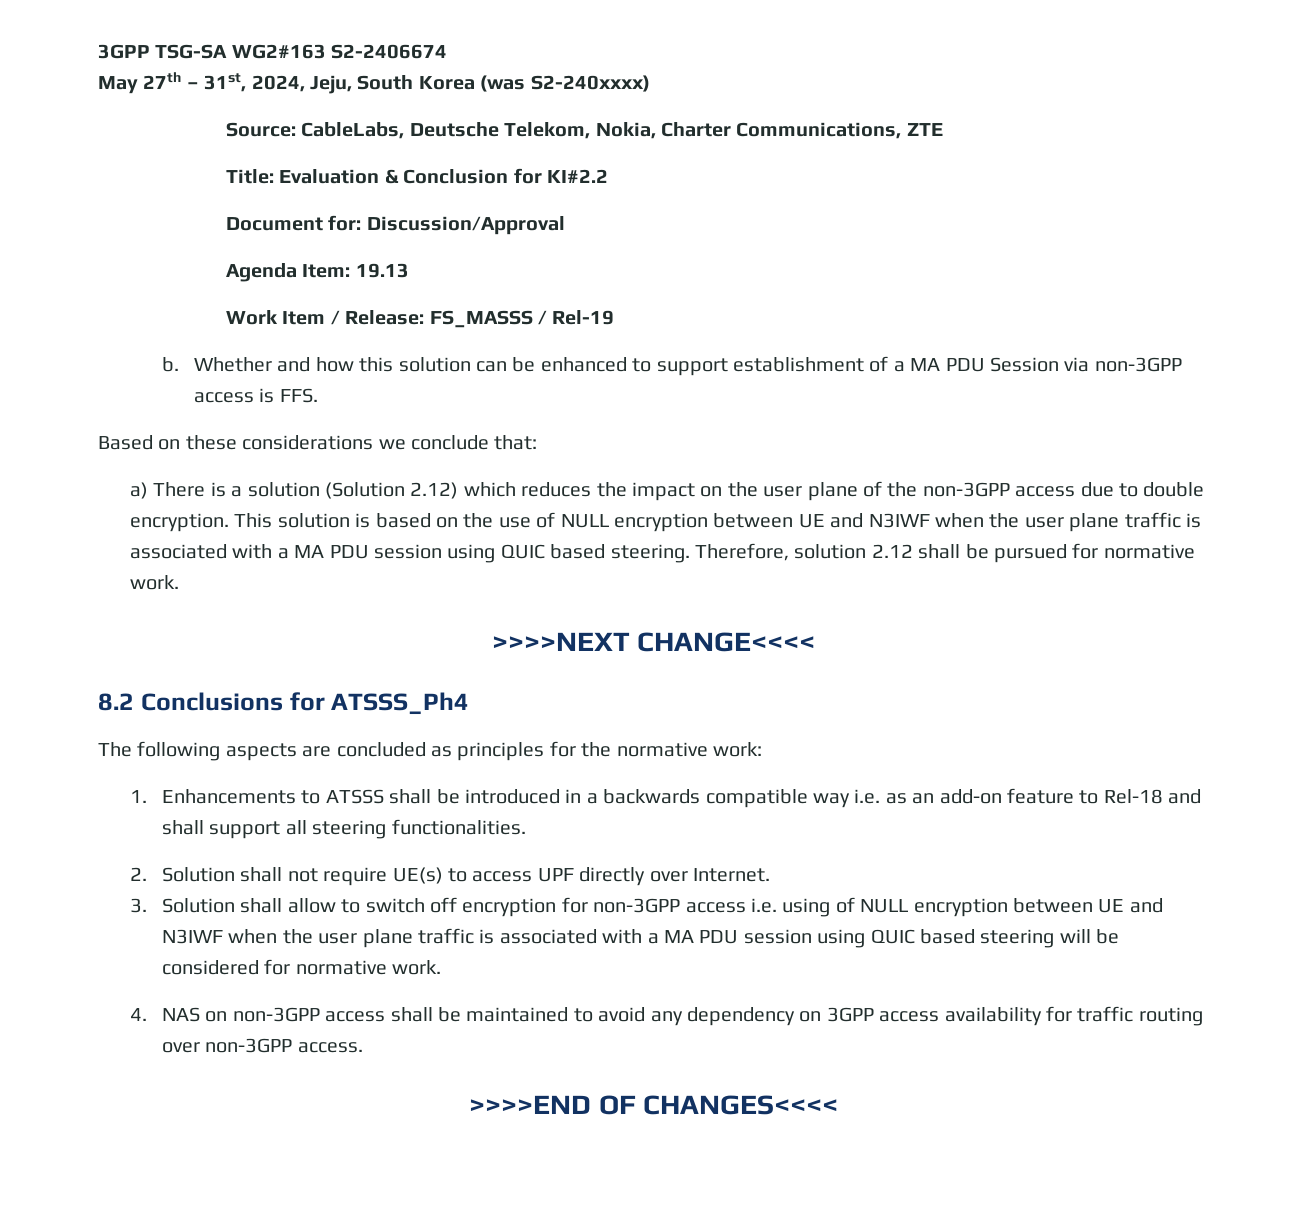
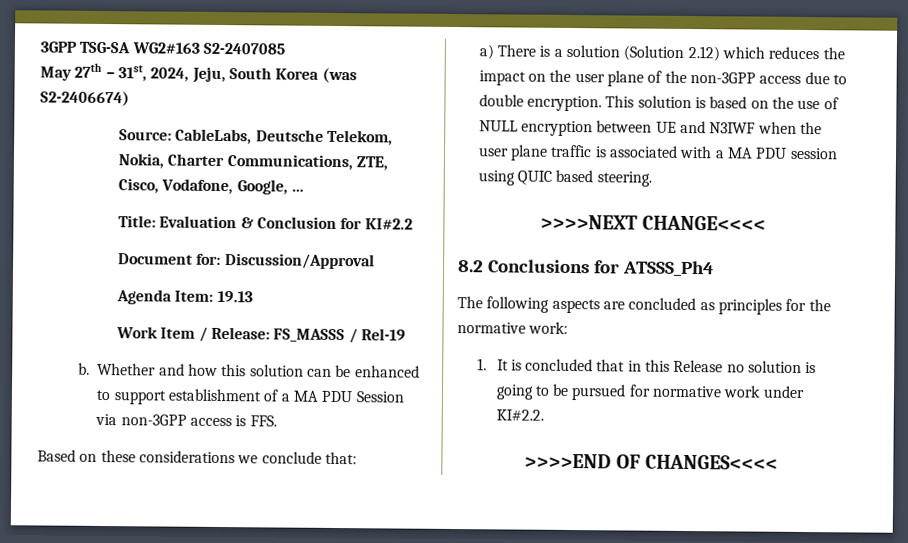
- 3GPP TSG-SA WG2#163 S2-2406674
+ 3GPP TSG-SA WG2#163 S2-2407085
- May 27th – 31st, 2024, Jeju, South Korea (was S2-240xxxx)
+ May 27th – 31st, 2024, Jeju, South Korea (was S2-2406674)
- Source: CableLabs, Deutsche Telekom, Nokia, Charter Communications, ZTE
+ Source: CableLabs, Deutsche Telekom, Nokia, Charter Communications, ZTE, Cisco, Vodafone, Google, …
- Therefore, solution 2.12 shall be pursued for normative work.
- 1. Enhancements to ATSSS shall be introduced in a backwards compatible way i.e. as an add-on feature to Rel-18 and shall support all steering functionalities.
- 2. Solution shall not require UE(s) to access UPF directly over Internet.
- 3. Solution shall allow to switch off encryption for non-3GPP access i.e. using of NULL encryption between UE and N3IWF when the user plane traffic is associated with a MA PDU session using QUIC based steering will be considered for normative work.
- 4. NAS on non-3GPP access shall be maintained to avoid any dependency on 3GPP access availability for traffic routing over non-3GPP access.
+ 1. It is concluded that in this Release no solution is going to be pursued for normative work under KI#2.2.

